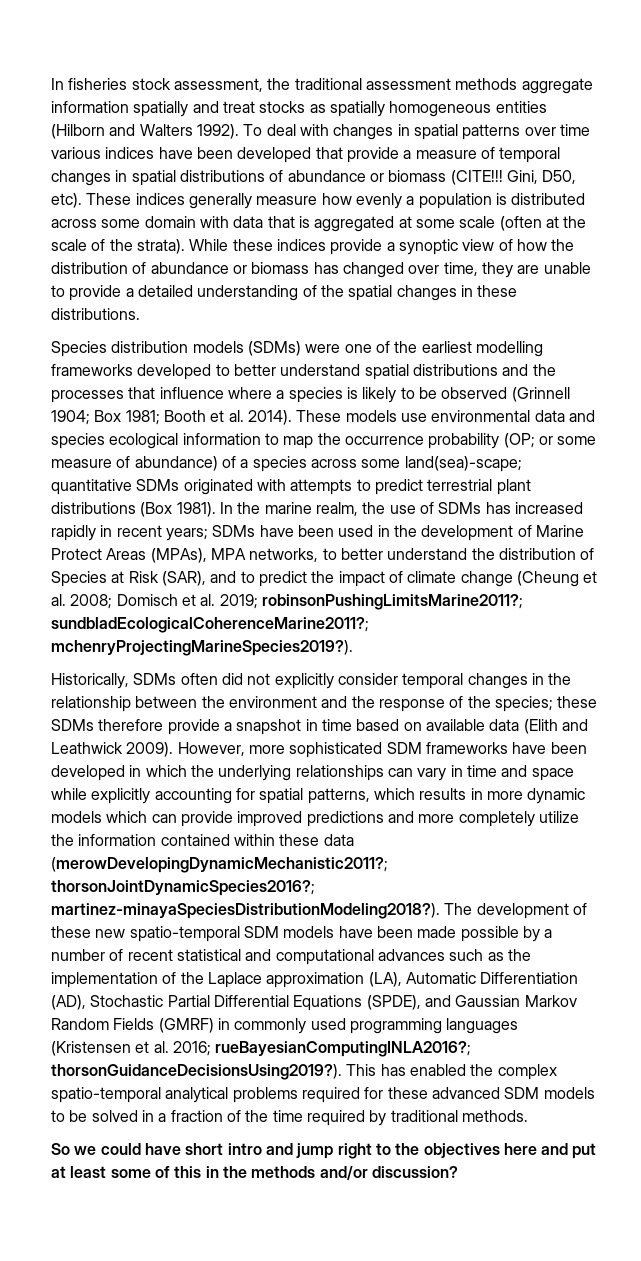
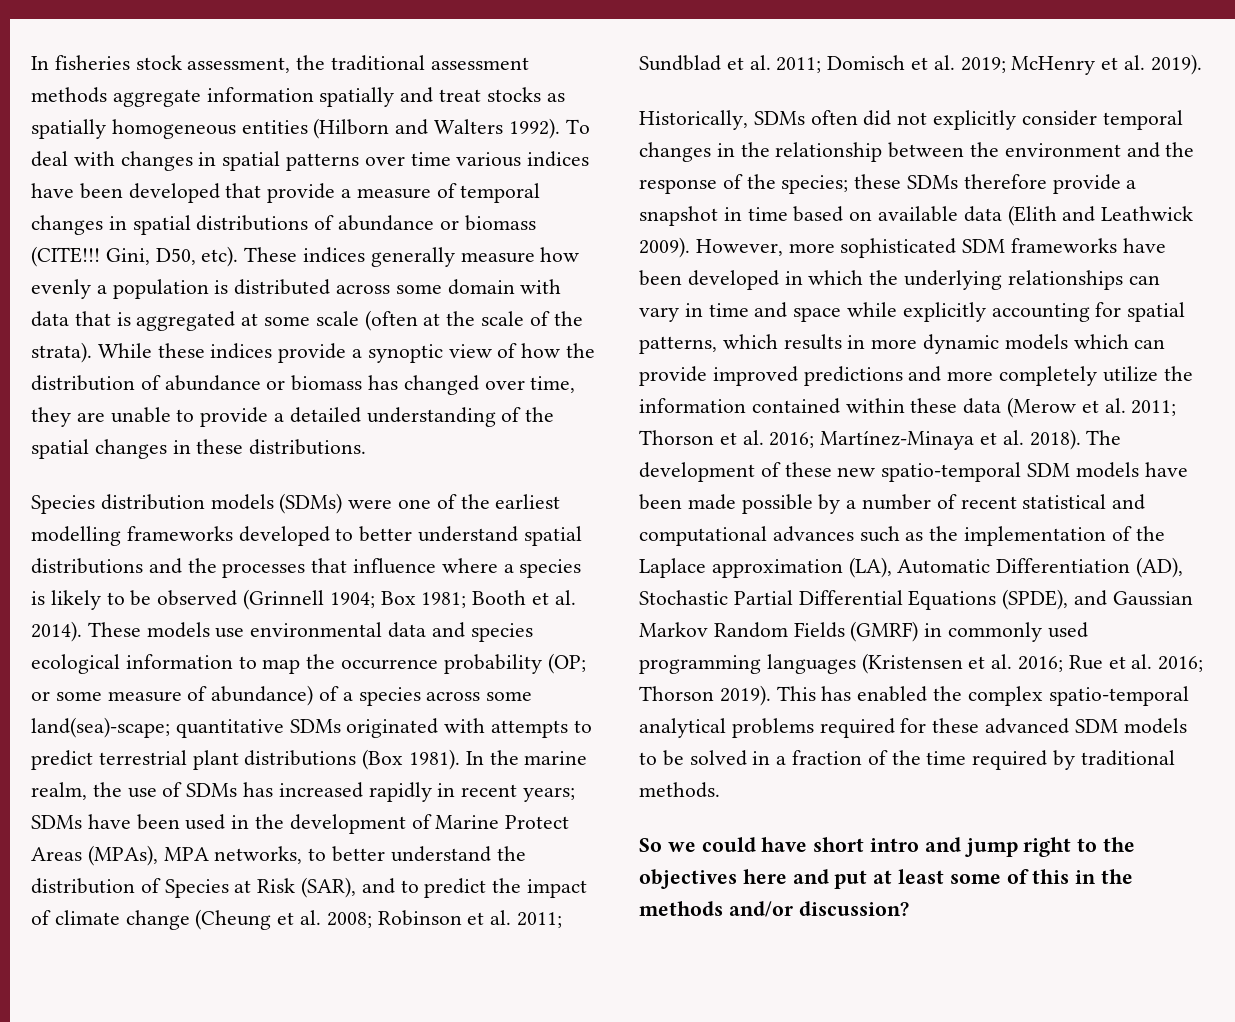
- In the marine realm, the use of SDMs has increased rapidly in recent years; SDMs have been used in the development of Marine Protect Areas (MPAs), MPA networks, to better understand the distribution of Species at Risk (SAR), and to predict the impact of climate change (Cheung et al. 2008; Domisch et al. 2019; robinsonPushingLimitsMarine2011?; sundbladEcologicalCoherenceMarine2011?; mchenryProjectingMarineSpecies2019?).
+ In the marine realm, the use of SDMs has increased rapidly in recent years; SDMs have been used in the development of Marine Protect Areas (MPAs), MPA networks, to better understand the distribution of Species at Risk (SAR), and to predict the impact of climate change (Cheung et al. 2008; Robinson et al. 2011; Sundblad et al. 2011; Domisch et al. 2019; McHenry et al. 2019).
- However, more sophisticated SDM frameworks have been developed in which the underlying relationships can vary in time and space while explicitly accounting for spatial patterns, which results in more dynamic models which can provide improved predictions and more completely utilize the information contained within these data (merowDevelopingDynamicMechanistic2011?; thorsonJointDynamicSpecies2016?; martinez-minayaSpeciesDistributionModeling2018?).
+ However, more sophisticated SDM frameworks have been developed in which the underlying relationships can vary in time and space while explicitly accounting for spatial patterns, which results in more dynamic models which can provide improved predictions and more completely utilize the information contained within these data (Merow et al. 2011; Thorson et al. 2016; Martínez-Minaya et al. 2018).
- The development of these new spatio-temporal SDM models have been made possible by a number of recent statistical and computational advances such as the implementation of the Laplace approximation (LA), Automatic Differentiation (AD), Stochastic Partial Differential Equations (SPDE), and Gaussian Markov Random Fields (GMRF) in commonly used programming languages (Kristensen et al. 2016; rueBayesianComputingINLA2016?; thorsonGuidanceDecisionsUsing2019?).
+ The development of these new spatio-temporal SDM models have been made possible by a number of recent statistical and computational advances such as the implementation of the Laplace approximation (LA), Automatic Differentiation (AD), Stochastic Partial Differential Equations (SPDE), and Gaussian Markov Random Fields (GMRF) in commonly used programming languages (Kristensen et al. 2016; Rue et al. 2016; Thorson 2019).

